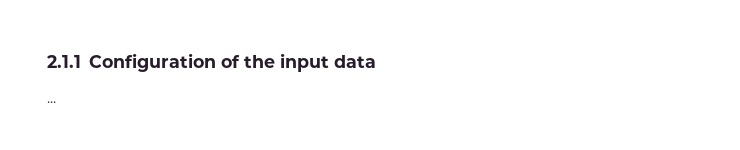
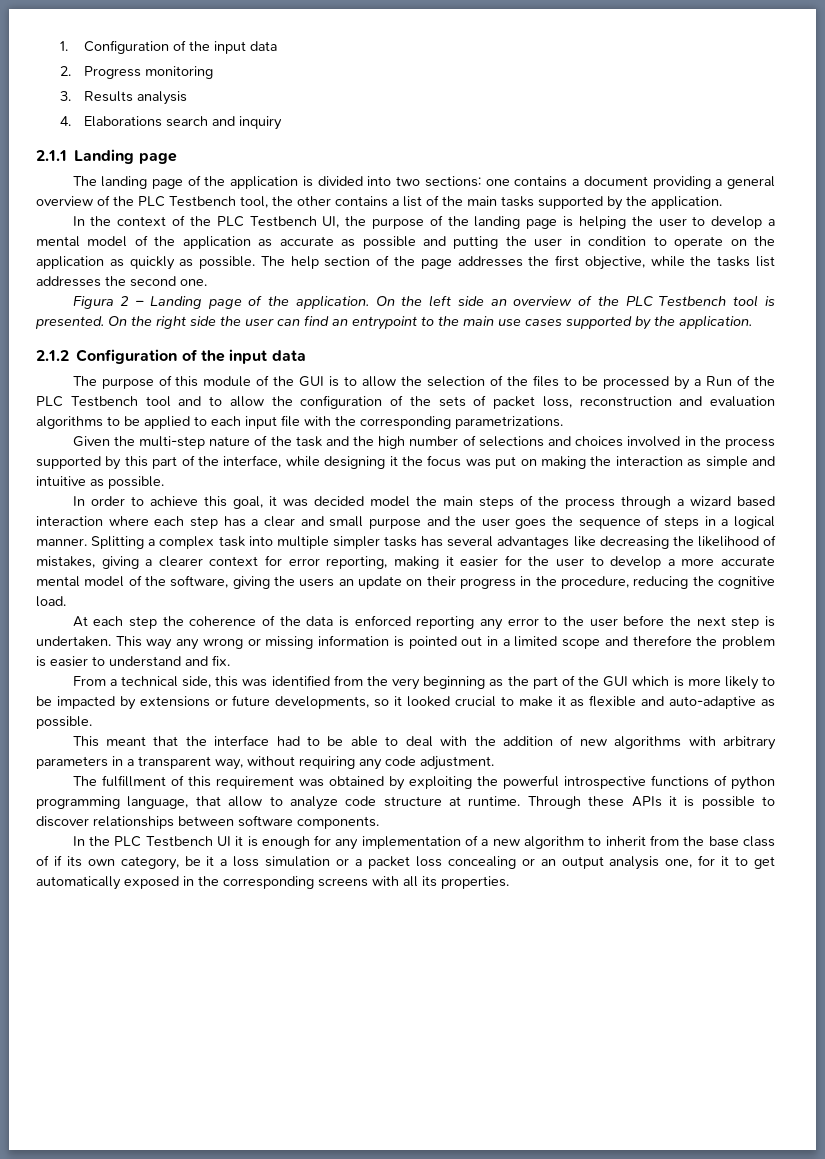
- 2.1.1 Configuration of the input data
- ...
+ 1. Configuration of the input data
+ 2. Progress monitoring
+ 3. Results analysis
+ 4. Elaborations search and inquiry
+ 2.1.1 Landing page
+ The landing page of the application is divided into two sections: one contains a document providing a general overview of the PLC Testbench tool, the other contains a list of the main tasks supported by the application.
+ In the context of the PLC Testbench UI, the purpose of the landing page is helping the user to develop a mental model of the application as accurate as possible and putting the user in condition to operate on the application as quickly as possible. The help section of the page addresses the first objective, while the tasks list addresses the second one.
+ Figura 2 – Landing page of the application. On the left side an overview of the PLC Testbench tool is presented. On the right side the user can find an entrypoint to the main use cases supported by the application.
+ 2.1.2 Configuration of the input data
+ The purpose of this module of the GUI is to allow the selection of the files to be processed by a Run of the PLC Testbench tool and to allow the configuration of the sets of packet loss, reconstruction and evaluation algorithms to be applied to each input file with the corresponding parametrizations.
+ Given the multi-step nature of the task and the high number of selections and choices involved in the process supported by this part of the interface, while designing it the focus was put on making the interaction as simple and intuitive as possible.
+ In order to achieve this goal, it was decided model the main steps of the process through a wizard based interaction where each step has a clear and small purpose and the user goes the sequence of steps in a logical manner. Splitting a complex task into multiple simpler tasks has several advantages like decreasing the likelihood of mistakes, giving a clearer context for error reporting, making it easier for the user to develop a more accurate mental model of the software, giving the users an update on their progress in the procedure, reducing the cognitive load.
+ At each step the coherence of the data is enforced reporting any error to the user before the next step is undertaken. This way any wrong or missing information is pointed out in a limited scope and therefore the problem is easier to understand and fix.
+ From a technical side, this was identified from the very beginning as the part of the GUI which is more likely to be impacted by extensions or future developments, so it looked crucial to make it as flexible and auto-adaptive as possible.
+ This meant that the interface had to be able to deal with the addition of new algorithms with arbitrary parameters in a transparent way, without requiring any code adjustment.
+ The fulfillment of this requirement was obtained by exploiting the powerful introspective functions of python programming language, that allow to analyze code structure at runtime. Through these APIs it is possible to discover relationships between software components.
+ In the PLC Testbench UI it is enough for any implementation of a new algorithm to inherit from the base class of if its own category, be it a loss simulation or a packet loss concealing or an output analysis one, for it to get automatically exposed in the corresponding screens with all its properties.

